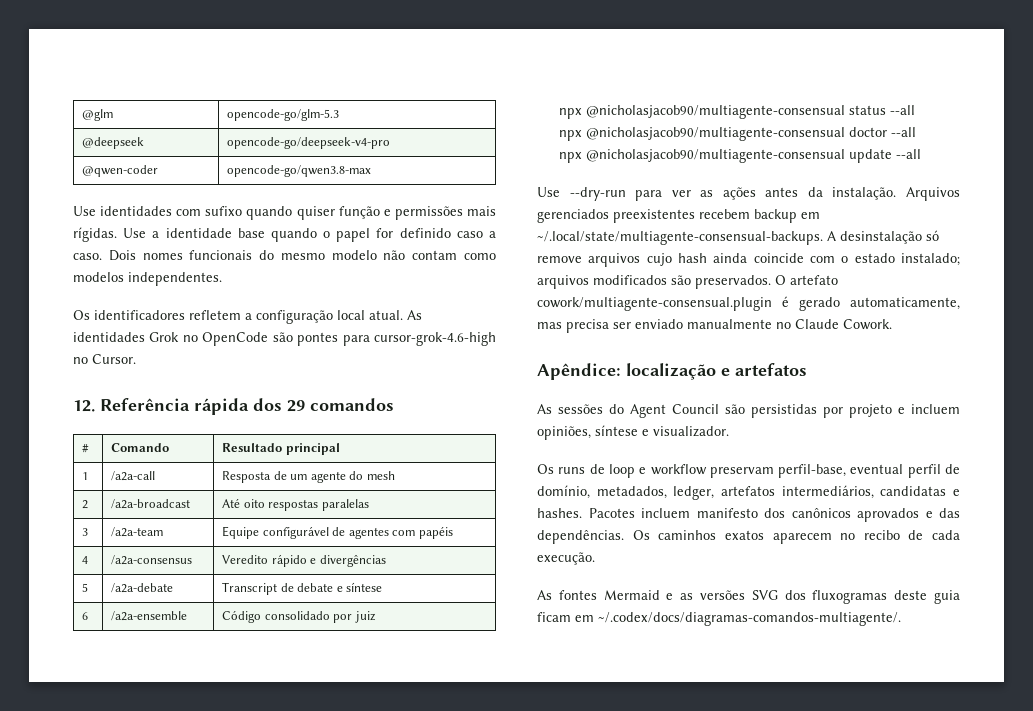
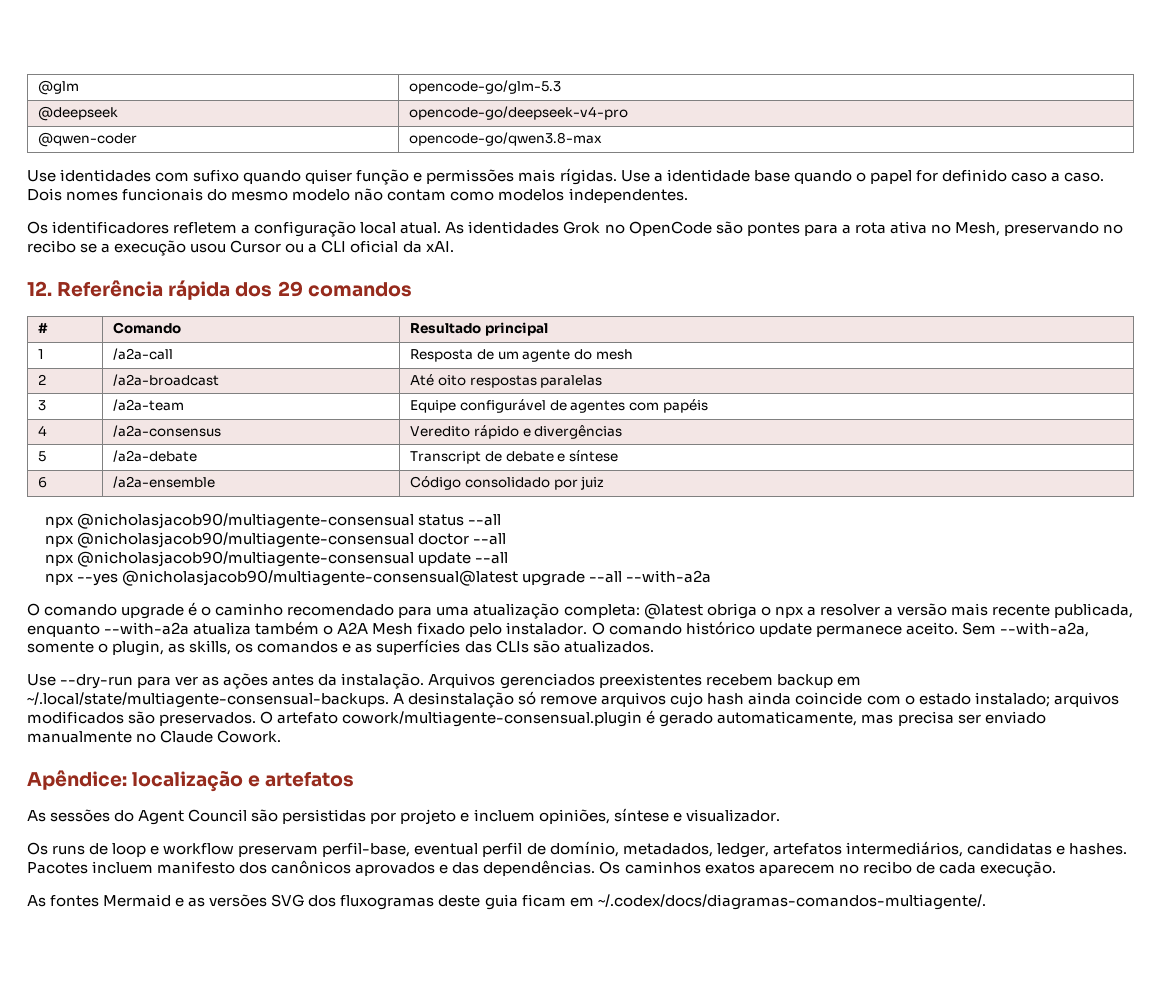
- As identidades Grok no OpenCode são pontes para cursor-grok-4.6-high no Cursor.
+ As identidades Grok no OpenCode são pontes para a rota ativa no Mesh, preservando no recibo se a execução usou Cursor ou a CLI oficial da xAI.
+ npx --yes @nicholasjacob90/multiagente-consensual@latest upgrade --all --with-a2a
+ O comando upgrade é o caminho recomendado para uma atualização completa: @latest obriga o npx a resolver a versão mais recente publicada, enquanto --with-a2a atualiza também o A2A Mesh fixado pelo instalador. O comando histórico update permanece aceito. Sem --with-a2a, somente o plugin, as skills, os comandos e as superfícies das CLIs são atualizados.

